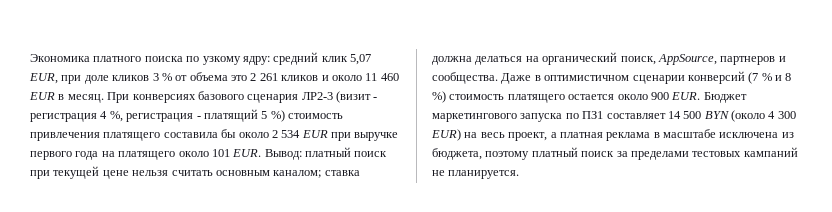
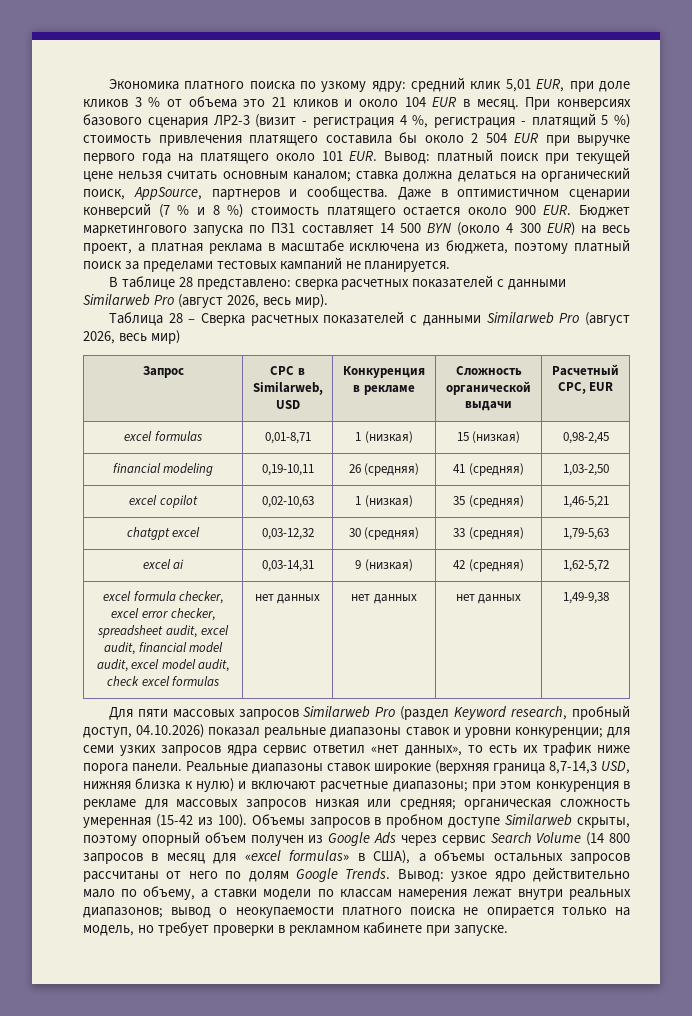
- Экономика платного поиска по узкому ядру: средний клик 5,07 EUR, при доле кликов 3 % от объема это 2 261 кликов и около 11 460 EUR в месяц.
+ Экономика платного поиска по узкому ядру: средний клик 5,01 EUR, при доле кликов 3 % от объема это 21 кликов и около 104 EUR в месяц.
- При конверсиях базового сценария ЛР2-3 (визит - регистрация 4 %, регистрация - платящий 5 %) стоимость привлечения платящего составила бы около 2 534 EUR при выручке первого года на платящего около 101 EUR. Вывод: платный поиск при текущей цене нельзя считать основным каналом; ставка должна делаться на органический поиск, AppSource, партнеров и сообщества.
+ При конверсиях базового сценария ЛР2-3 (визит - регистрация 4 %, регистрация - платящий 5 %) стоимость привлечения платящего составила бы около 2 504 EUR при выручке первого года на платящего около 101 EUR. Вывод: платный поиск при текущей цене нельзя считать основным каналом; ставка должна делаться на органический поиск, AppSource, партнеров и сообщества.
+ В таблице 28 представлено: сверка расчетных показателей с данными Similarweb Pro (август 2026, весь мир).
+ Таблица 28 – Сверка расчетных показателей с данными Similarweb Pro (август 2026, весь мир)
+ Запрос | CPC в Similarweb, USD | Конкуренция в рекламе | Сложность органической выдачи | Расчетный CPC, EUR
+ excel formulas | 0,01-8,71 | 1 (низкая) | 15 (низкая) | 0,98-2,45
+ financial modeling | 0,19-10,11 | 26 (средняя) | 41 (средняя) | 1,03-2,50
+ excel copilot | 0,02-10,63 | 1 (низкая) | 35 (средняя) | 1,46-5,21
+ chatgpt excel | 0,03-12,32 | 30 (средняя) | 33 (средняя) | 1,79-5,63
+ excel ai | 0,03-14,31 | 9 (низкая) | 42 (средняя) | 1,62-5,72
+ excel formula checker, excel error checker, spreadsheet audit, excel audit, financial model audit, excel model audit, check excel formulas | нет данных | нет данных | нет данных | 1,49-9,38
+ Для пяти массовых запросов Similarweb Pro (раздел Keyword research, пробный доступ, 04.10.2026) показал реальные диапазоны ставок и уровни конкуренции; для семи узких запросов ядра сервис ответил «нет данных», то есть их трафик ниже порога панели. Реальные диапазоны ставок широкие (верхняя граница 8,7-14,3 USD, нижняя близка к нулю) и включают расчетные диапазоны; при этом конкуренция в рекламе для массовых запросов низкая или средняя; органическая сложность умеренная (15-42 из 100). Объемы запросов в пробном доступе Similarweb скрыты, поэтому опорный объем получен из Google Ads через сервис Search Volume (14 800 запросов в месяц для «excel formulas» в США), а объемы остальных запросов рассчитаны от него по долям Google Trends. Вывод: узкое ядро действительно мало по объему, а ставки модели по классам намерения лежат внутри реальных диапазонов; вывод о неокупаемости платного поиска не опирается только на модель, но требует проверки в рекламном кабинете при запуске.

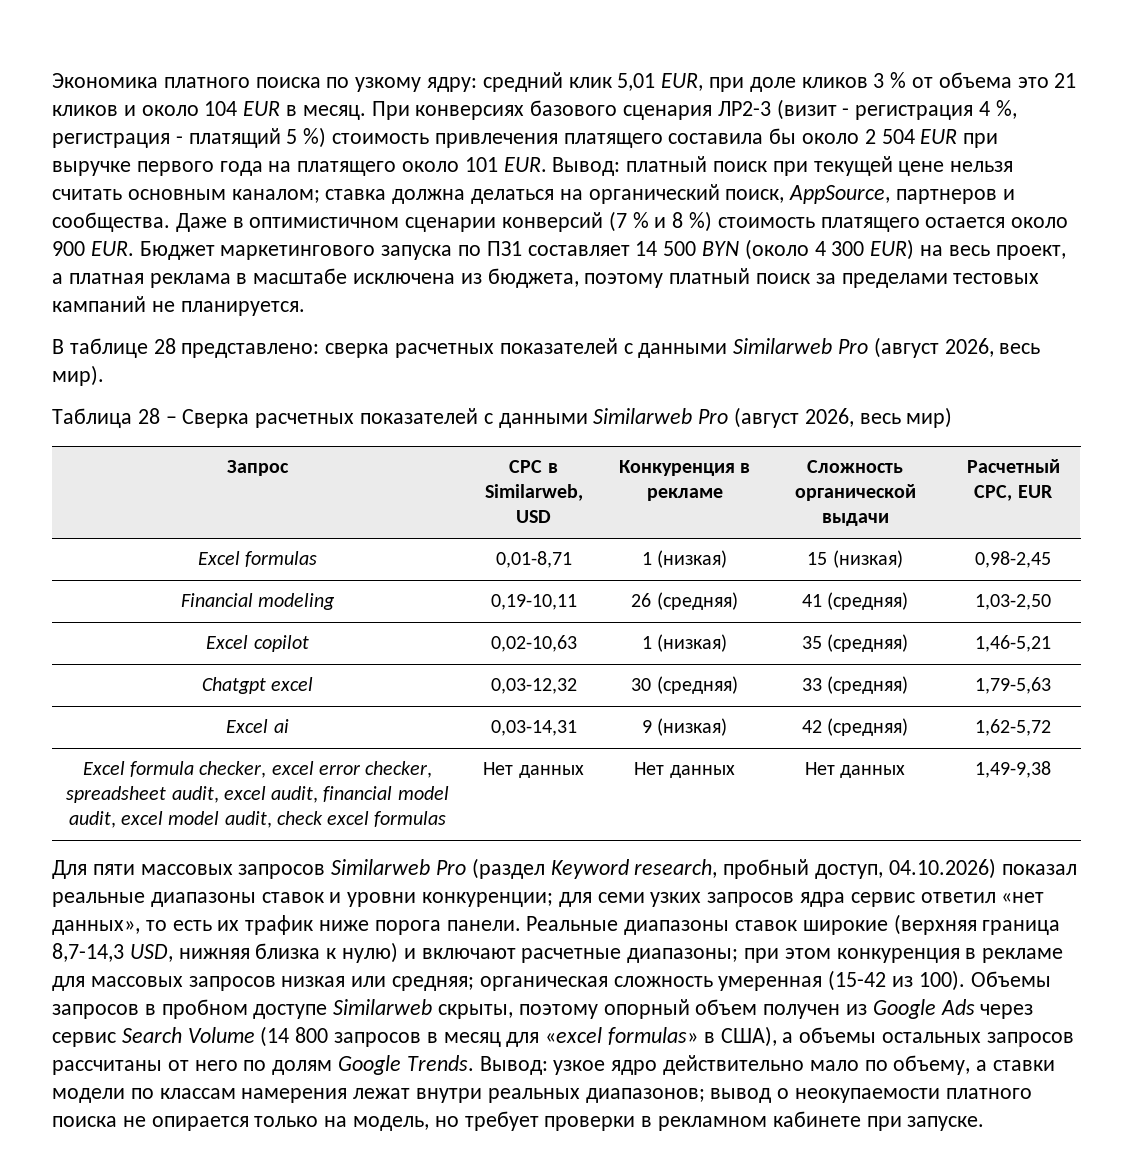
- excel formulas | 0,01-8,71 | 1 (низкая) | 15 (низкая) | 0,98-2,45
+ Excel formulas | 0,01-8,71 | 1 (низкая) | 15 (низкая) | 0,98-2,45
- financial modeling | 0,19-10,11 | 26 (средняя) | 41 (средняя) | 1,03-2,50
+ Financial modeling | 0,19-10,11 | 26 (средняя) | 41 (средняя) | 1,03-2,50
- excel copilot | 0,02-10,63 | 1 (низкая) | 35 (средняя) | 1,46-5,21
+ Excel copilot | 0,02-10,63 | 1 (низкая) | 35 (средняя) | 1,46-5,21
- chatgpt excel | 0,03-12,32 | 30 (средняя) | 33 (средняя) | 1,79-5,63
+ Chatgpt excel | 0,03-12,32 | 30 (средняя) | 33 (средняя) | 1,79-5,63
- excel ai | 0,03-14,31 | 9 (низкая) | 42 (средняя) | 1,62-5,72
+ Excel ai | 0,03-14,31 | 9 (низкая) | 42 (средняя) | 1,62-5,72
- excel formula checker, excel error checker, spreadsheet audit, excel audit, financial model audit, excel model audit, check excel formulas | нет данных | нет данных | нет данных | 1,49-9,38
+ Excel formula checker, excel error checker, spreadsheet audit, excel audit, financial model audit, excel model audit, check excel formulas | Нет данных | Нет данных | Нет данных | 1,49-9,38

